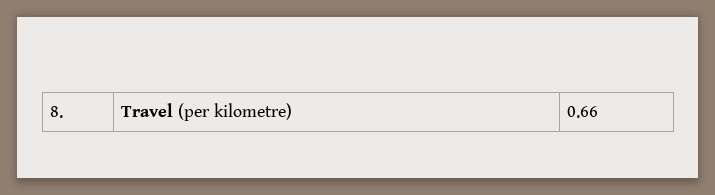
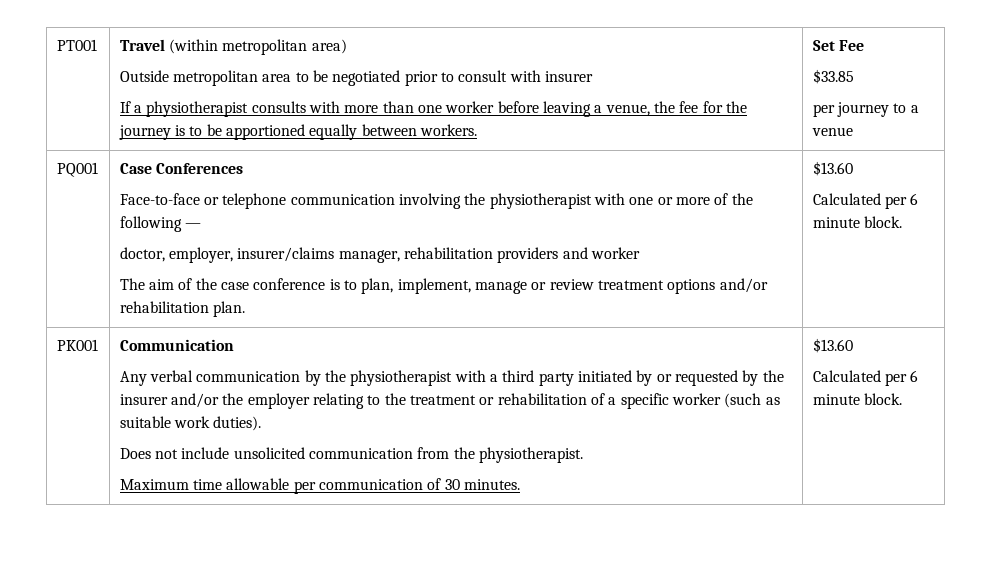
- 8.
+ PT001
- Travel (per kilometre) | 0.66
+ Travel (within metropolitan area)
+ Outside metropolitan area to be negotiated prior to consult with insurer
+ If a physiotherapist consults with more than one worker before leaving a venue, the fee for the journey is to be apportioned equally between workers. | Set Fee
+ $33.85
+ per journey to a venue
+ PQ001 | Case Conferences
+ Face-to-face or telephone communication involving the physiotherapist with one or more of the following —
+ doctor, employer, insurer/claims manager, rehabilitation providers and worker
+ The aim of the case conference is to plan, implement, manage or review treatment options and/or rehabilitation plan. | $13.60
+ Calculated per 6 minute block.
+ PK001 | Communication
+ Any verbal communication by the physiotherapist with a third party initiated by or requested by the insurer and/or the employer relating to the treatment or rehabilitation of a specific worker (such as suitable work duties).
+ Does not include unsolicited communication from the physiotherapist.
+ Maximum time allowable per communication of 30 minutes. | $13.60
+ Calculated per 6 minute block.

